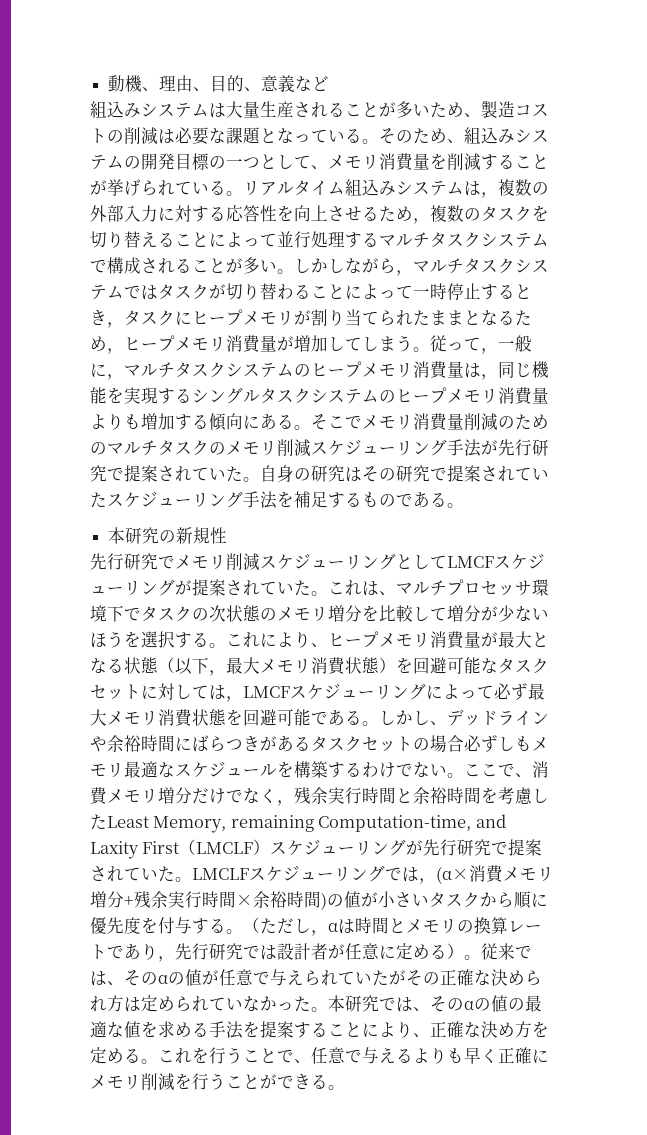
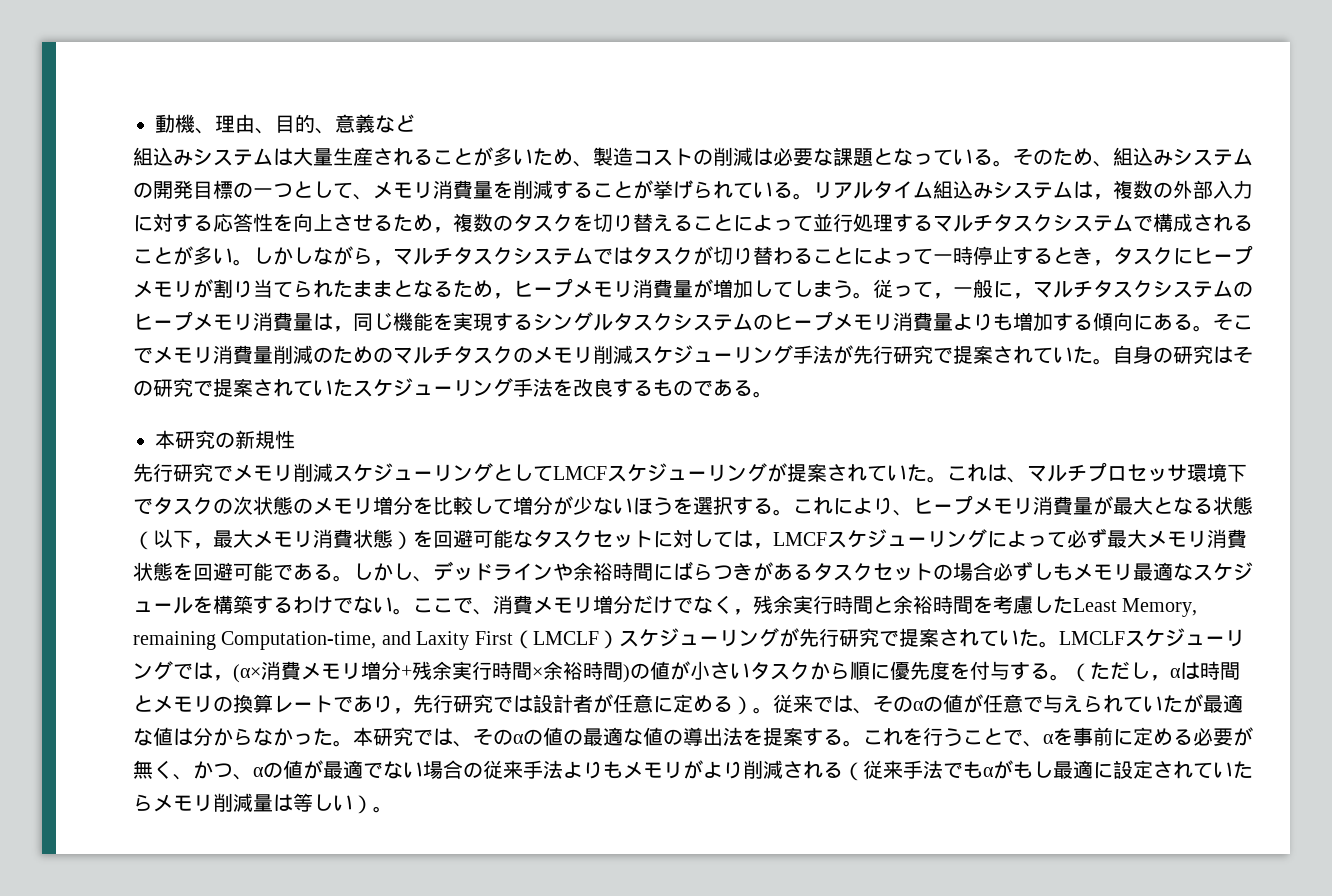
- 自身の研究はその研究で提案されていたスケジューリング手法を補足するものである。
+ 自身の研究はその研究で提案されていたスケジューリング手法を改良するものである。
- 従来では、そのαの値が任意で与えられていたがその正確な決められ方は定められていなかった。
+ 従来では、そのαの値が任意で与えられていたが最適な値は分からなかった。
- 本研究では、そのαの値の最適な値を求める手法を提案することにより、正確な決め方を定める。
+ 本研究では、そのαの値の最適な値の導出法を提案する。
- これを行うことで、任意で与えるよりも早く正確にメモリ削減を行うことができる。
+ これを行うことで、αを事前に定める必要が無く、かつ、αの値が最適でない場合の従来手法よりもメモリがより削減される（従来手法でもαがもし最適に設定されていたらメモリ削減量は等しい）。

